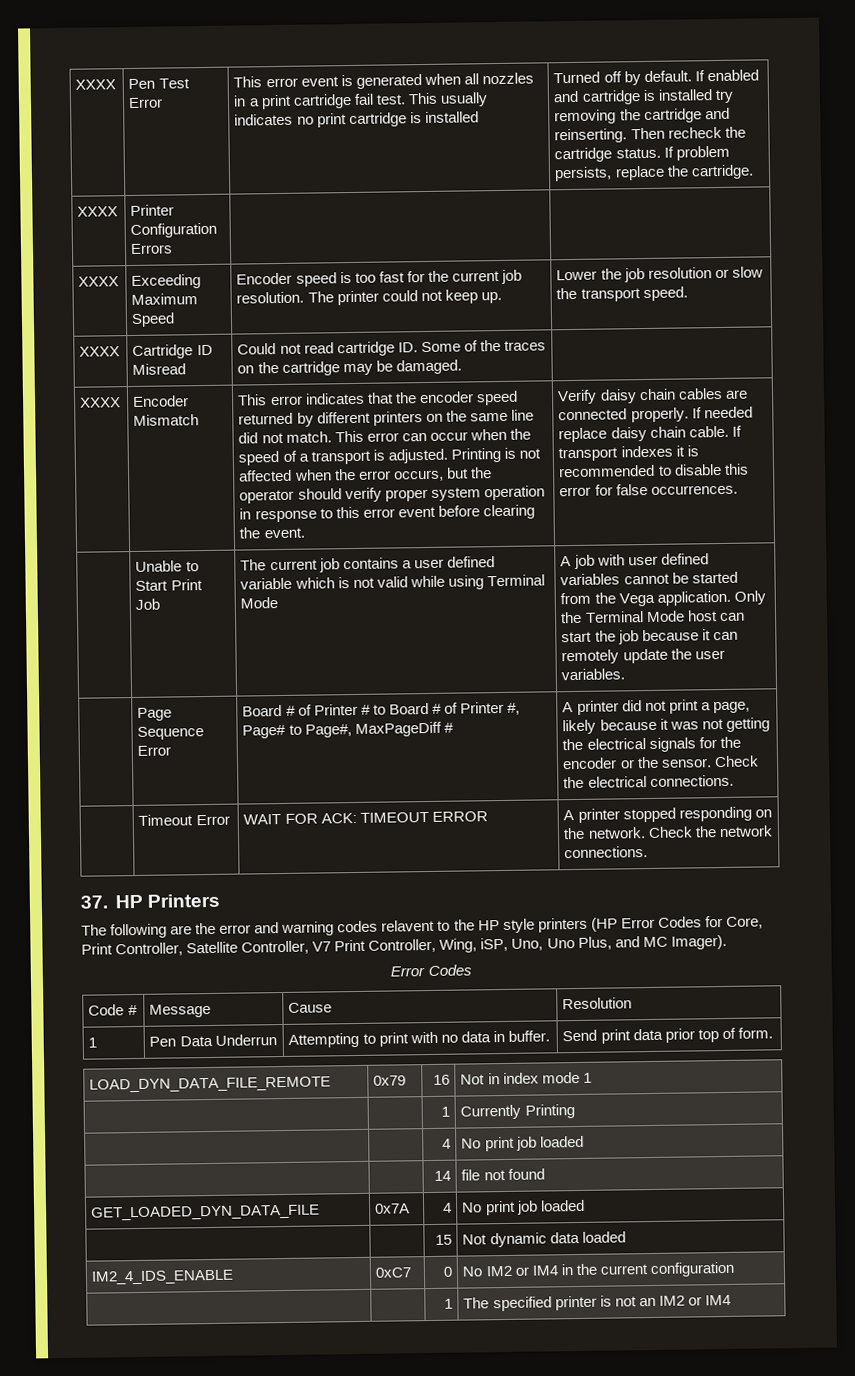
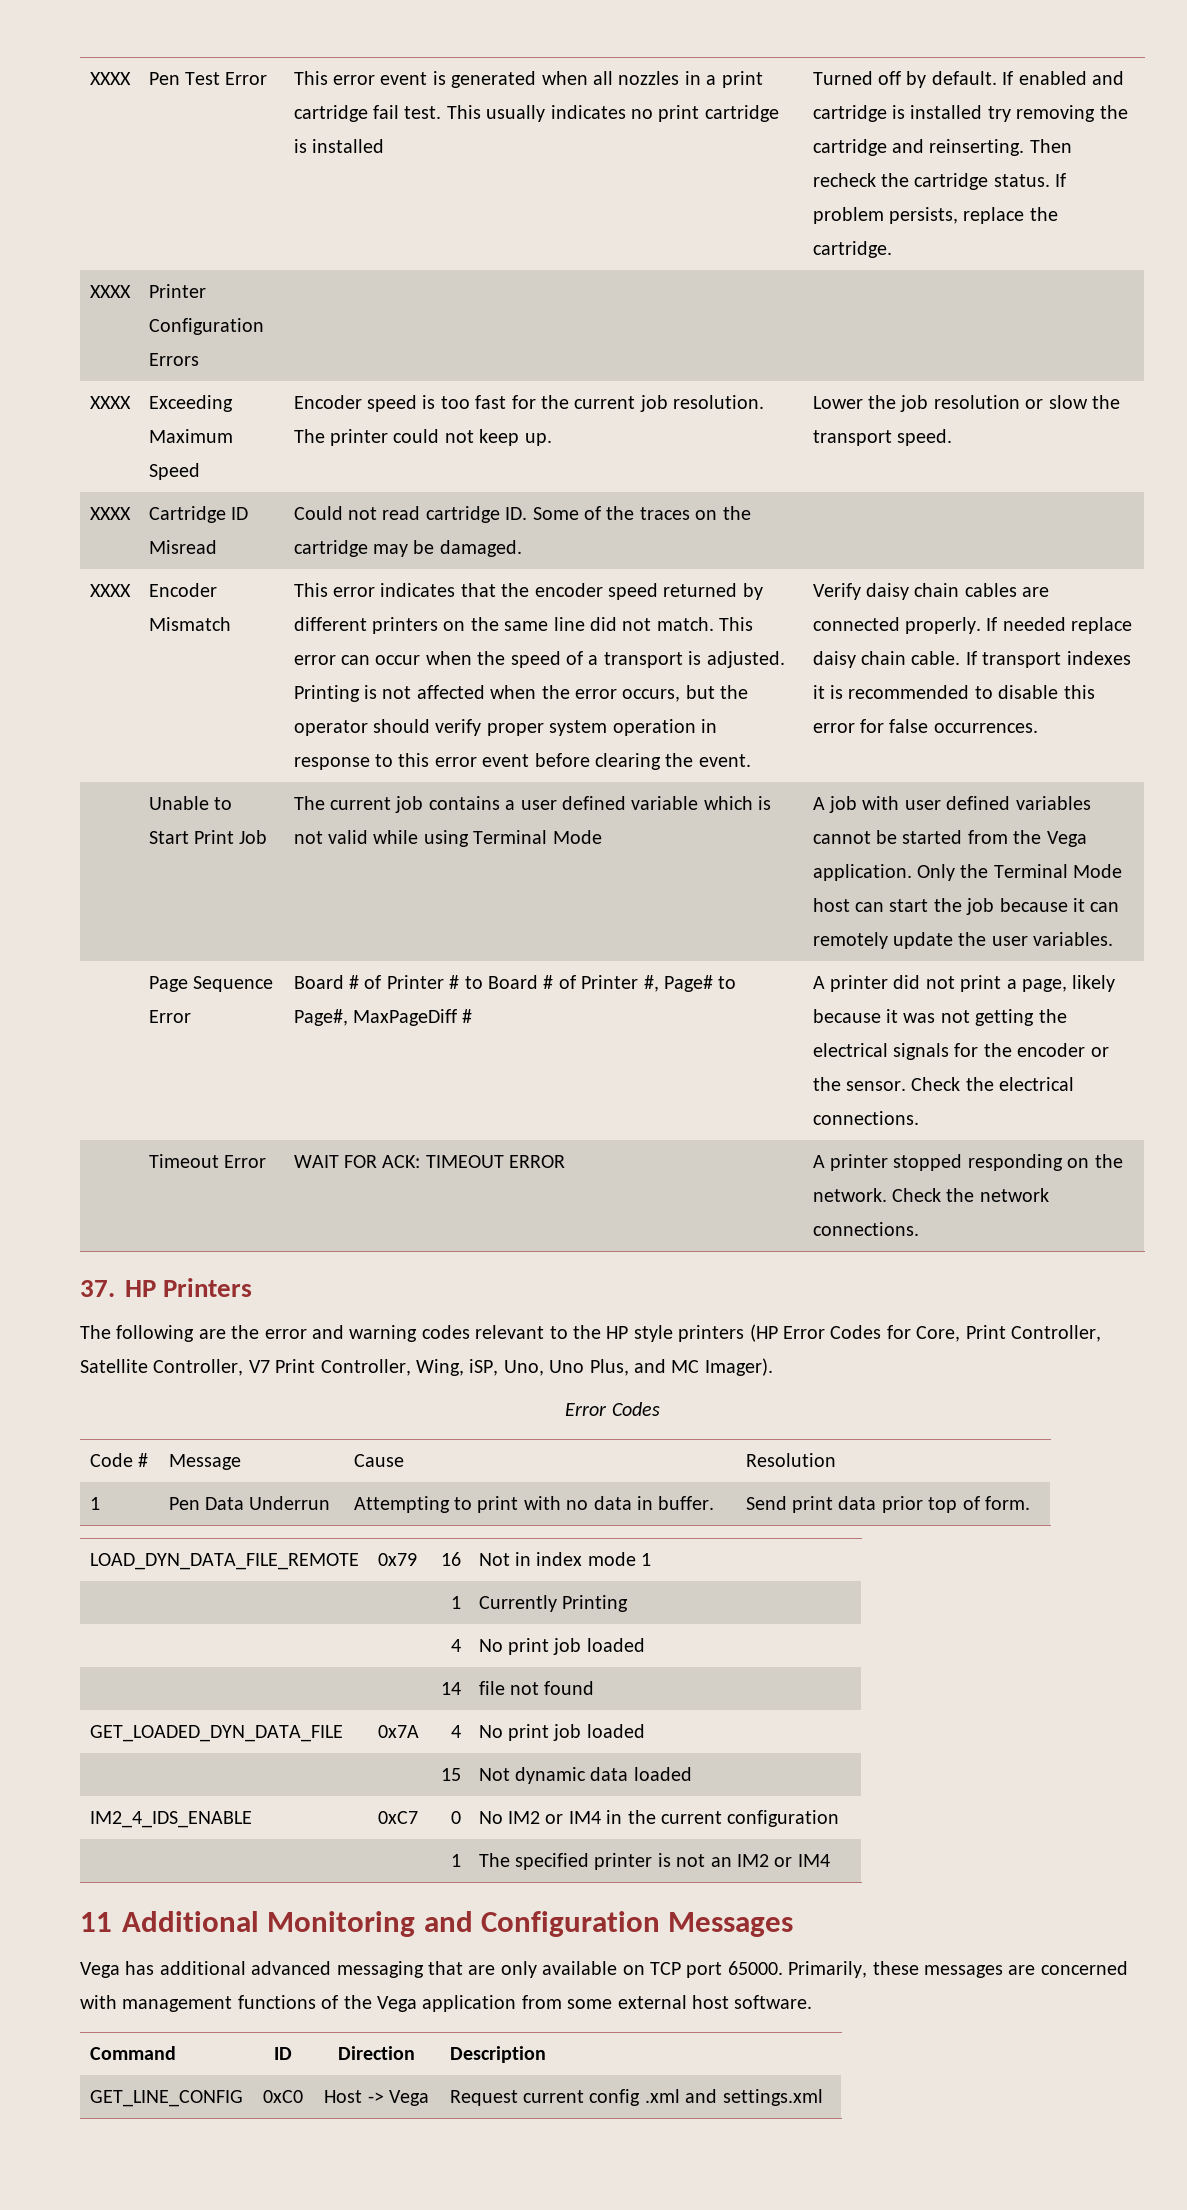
- The following are the error and warning codes relavent to the HP style printers (HP Error Codes for Core, Print Controller, Satellite Controller, V7 Print Controller, Wing, iSP, Uno, Uno Plus, and MC Imager).
+ The following are the error and warning codes relevant to the HP style printers (HP Error Codes for Core, Print Controller, Satellite Controller, V7 Print Controller, Wing, iSP, Uno, Uno Plus, and MC Imager).
+ 11 Additional Monitoring and Configuration Messages
+ Vega has additional advanced messaging that are only available on TCP port 65000. Primarily, these messages are concerned with management functions of the Vega application from some external host software.
+ Command | ID | Direction | Description
+ GET_LINE_CONFIG | 0xC0 | Host -> Vega | Request current config .xml and settings.xml

